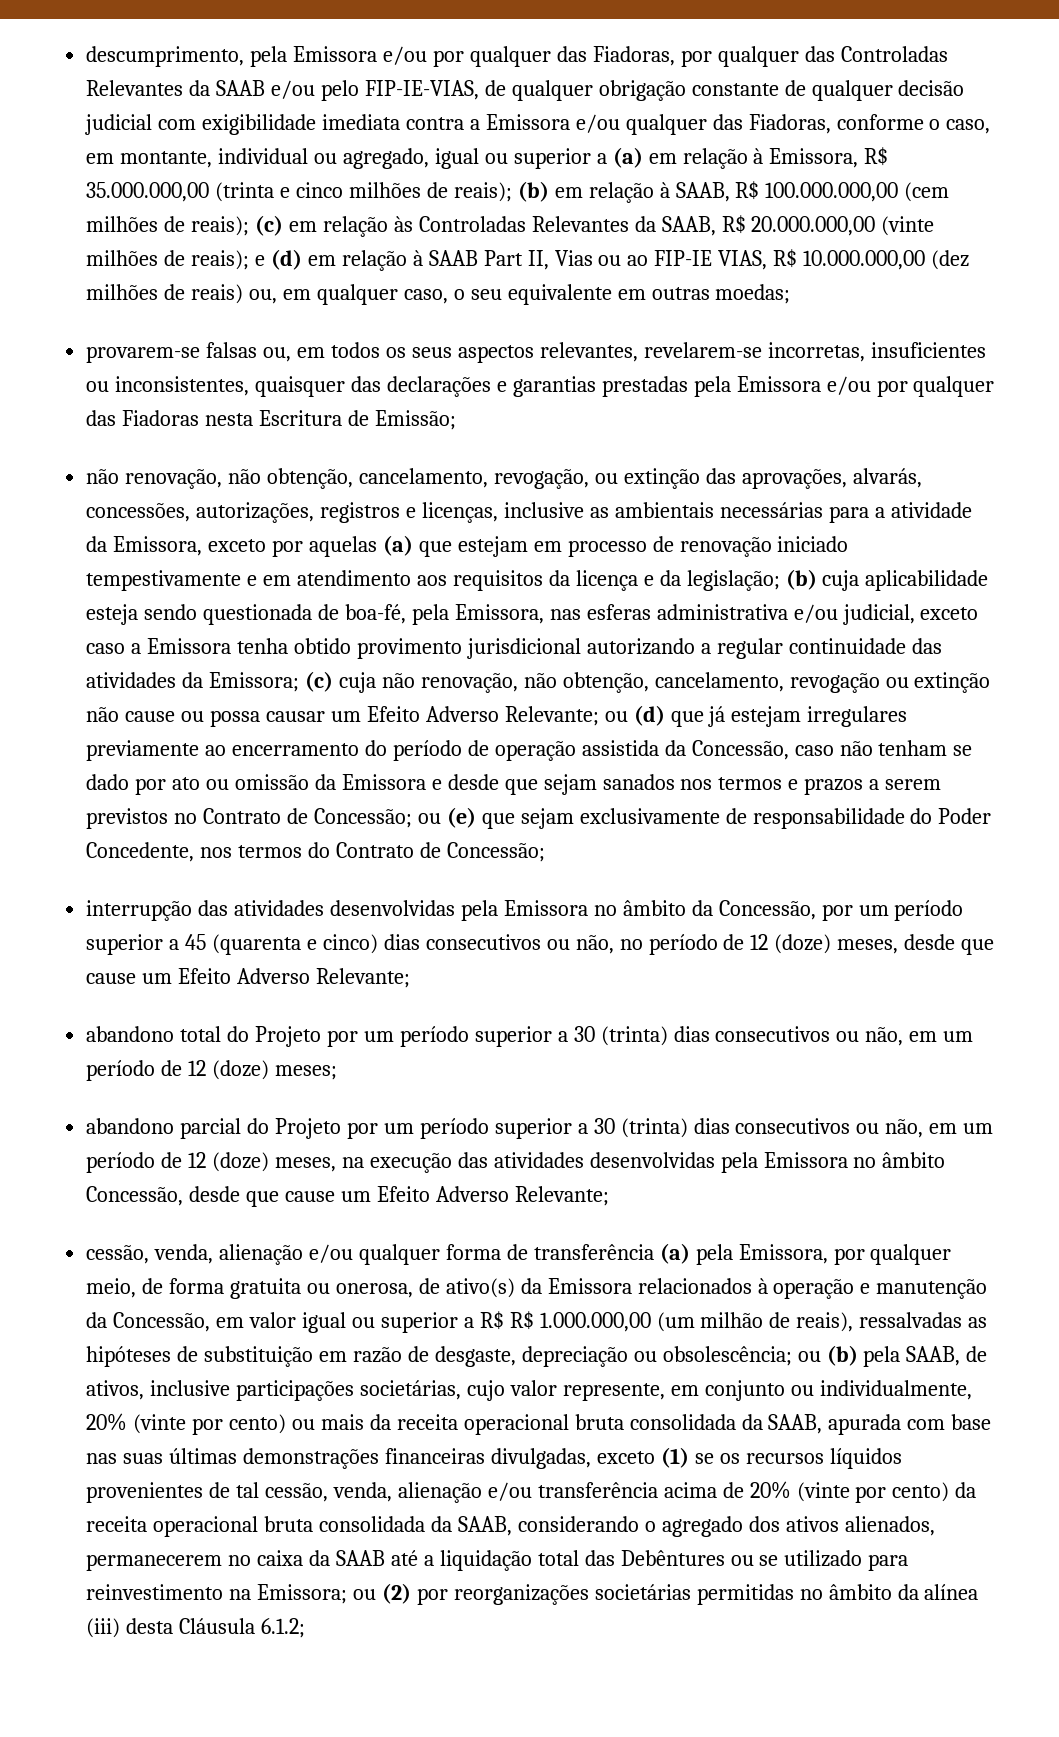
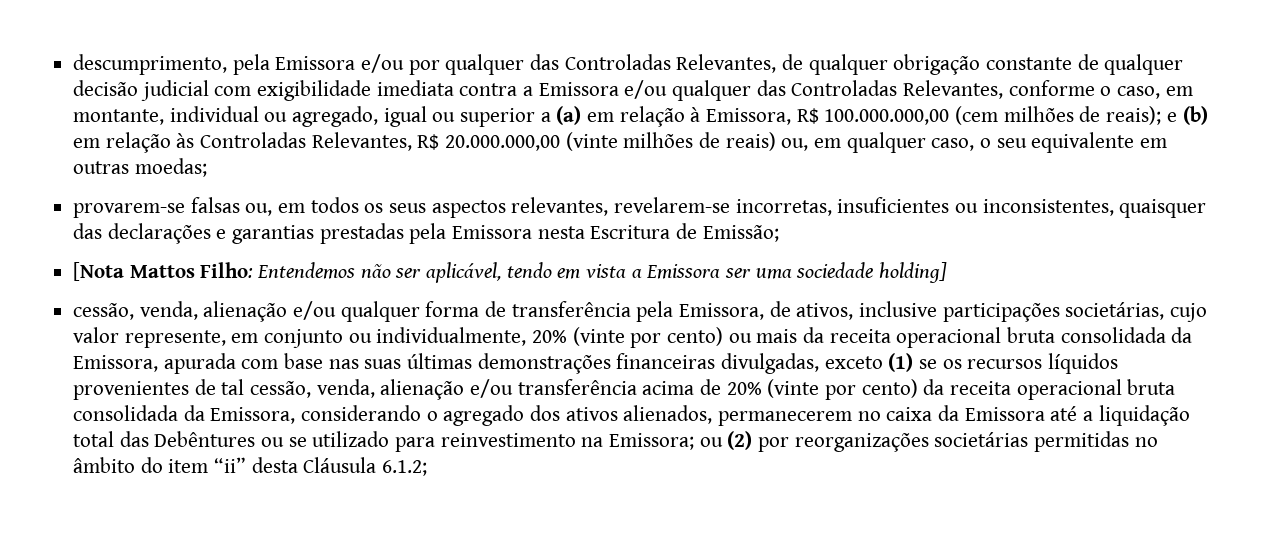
- descumprimento, pela Emissora e/ou por qualquer das Fiadoras, por qualquer das Controladas Relevantes da SAAB e/ou pelo FIP-IE-VIAS, de qualquer obrigação constante de qualquer decisão judicial com exigibilidade imediata contra a Emissora e/ou qualquer das Fiadoras, conforme o caso, em montante, individual ou agregado, igual ou superior a (a) em relação à Emissora, R$ 35.000.000,00 (trinta e cinco milhões de reais); (b) em relação à SAAB, R$ 100.000.000,00 (cem milhões de reais);
+ descumprimento, pela Emissora e/ou por qualquer das Controladas Relevantes, de qualquer obrigação constante de qualquer decisão judicial com exigibilidade imediata contra a Emissora e/ou qualquer das Controladas Relevantes, conforme o caso, em montante, individual ou agregado, igual ou superior a (a) em relação à Emissora, R$ 100.000.000,00 (cem milhões de reais);
- (c) em relação às Controladas Relevantes da SAAB, R$ 20.000.000,00 (vinte milhões de reais); e (d) em relação à SAAB Part II, Vias ou ao FIP-IE VIAS, R$ 10.000.000,00 (dez milhões de reais) ou, em qualquer caso, o seu equivalente em outras moedas;
+ e (b) em relação às Controladas Relevantes, R$ 20.000.000,00 (vinte milhões de reais) ou, em qualquer caso, o seu equivalente em outras moedas;
- provarem-se falsas ou, em todos os seus aspectos relevantes, revelarem-se incorretas, insuficientes ou inconsistentes, quaisquer das declarações e garantias prestadas pela Emissora e/ou por qualquer das Fiadoras nesta Escritura de Emissão;
+ provarem-se falsas ou, em todos os seus aspectos relevantes, revelarem-se incorretas, insuficientes ou inconsistentes, quaisquer das declarações e garantias prestadas pela Emissora nesta Escritura de Emissão;
- não renovação, não obtenção, cancelamento, revogação, ou extinção das aprovações, alvarás, concessões, autorizações, registros e licenças, inclusive as ambientais necessárias para a atividade da Emissora, exceto por aquelas (a) que estejam em processo de renovação iniciado tempestivamente e em atendimento aos requisitos da licença e da legislação; (b) cuja aplicabilidade esteja sendo questionada de boa-fé, pela Emissora, nas esferas administrativa e/ou judicial, exceto caso a Emissora tenha obtido provimento jurisdicional autorizando a regular continuidade das atividades da Emissora; (c) cuja não renovação, não obtenção, cancelamento, revogação ou extinção não cause ou possa causar um Efeito Adverso Relevante; ou (d) que já estejam irregulares previamente ao encerramento do período de operação assistida da Concessão, caso não tenham se dado por ato ou omissão da Emissora e desde que sejam sanados nos termos e prazos a serem previstos no Contrato de Concessão; ou (e) que sejam exclusivamente de responsabilidade do Poder Concedente, nos termos do Contrato de Concessão;
- interrupção das atividades desenvolvidas pela Emissora no âmbito da Concessão, por um período superior a 45 (quarenta e cinco) dias consecutivos ou não, no período de 12 (doze) meses, desde que cause um Efeito Adverso Relevante;
- abandono total do Projeto por um período superior a 30 (trinta) dias consecutivos ou não, em um período de 12 (doze) meses;
- abandono parcial do Projeto por um período superior a 30 (trinta) dias consecutivos ou não, em um período de 12 (doze) meses, na execução das atividades desenvolvidas pela Emissora no âmbito Concessão, desde que cause um Efeito Adverso Relevante;
+ [Nota Mattos Filho: Entendemos não ser aplicável, tendo em vista a Emissora ser uma sociedade holding]
- cessão, venda, alienação e/ou qualquer forma de transferência (a) pela Emissora, por qualquer meio, de forma gratuita ou onerosa, de ativo(s) da Emissora relacionados à operação e manutenção da Concessão, em valor igual ou superior a R$ R$ 1.000.000,00 (um milhão de reais), ressalvadas as hipóteses de substituição em razão de desgaste, depreciação ou obsolescência; ou (b) pela SAAB, de ativos, inclusive participações societárias, cujo valor represente, em conjunto ou individualmente, 20% (vinte por cento) ou mais da receita operacional bruta consolidada da SAAB, apurada com base nas suas últimas demonstrações financeiras divulgadas, exceto (1) se os recursos líquidos provenientes de tal cessão, venda, alienação e/ou transferência acima de 20% (vinte por cento) da receita operacional bruta consolidada da SAAB, considerando o agregado dos ativos alienados, permanecerem no caixa da SAAB até a liquidação total das Debêntures ou se utilizado para reinvestimento na Emissora;
+ cessão, venda, alienação e/ou qualquer forma de transferência pela Emissora, de ativos, inclusive participações societárias, cujo valor represente, em conjunto ou individualmente, 20% (vinte por cento) ou mais da receita operacional bruta consolidada da Emissora, apurada com base nas suas últimas demonstrações financeiras divulgadas, exceto (1) se os recursos líquidos provenientes de tal cessão, venda, alienação e/ou transferência acima de 20% (vinte por cento) da receita operacional bruta consolidada da Emissora, considerando o agregado dos ativos alienados, permanecerem no caixa da Emissora até a liquidação total das Debêntures ou se utilizado para reinvestimento na Emissora;
- ou (2) por reorganizações societárias permitidas no âmbito da alínea (iii) desta Cláusula 6.1.2;
+ ou (2) por reorganizações societárias permitidas no âmbito do item “ii” desta Cláusula 6.1.2;

